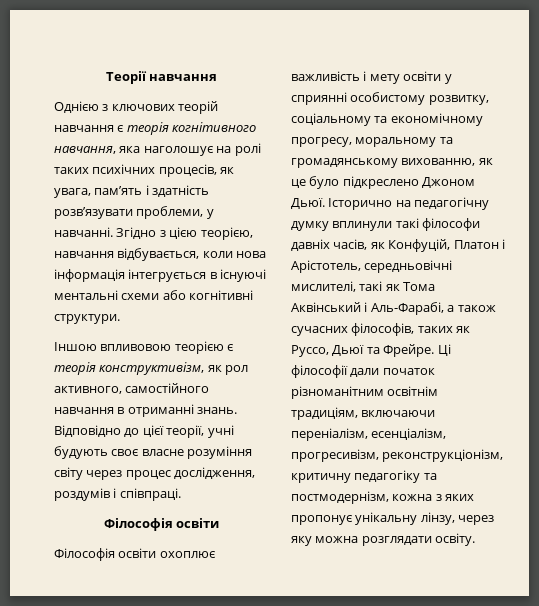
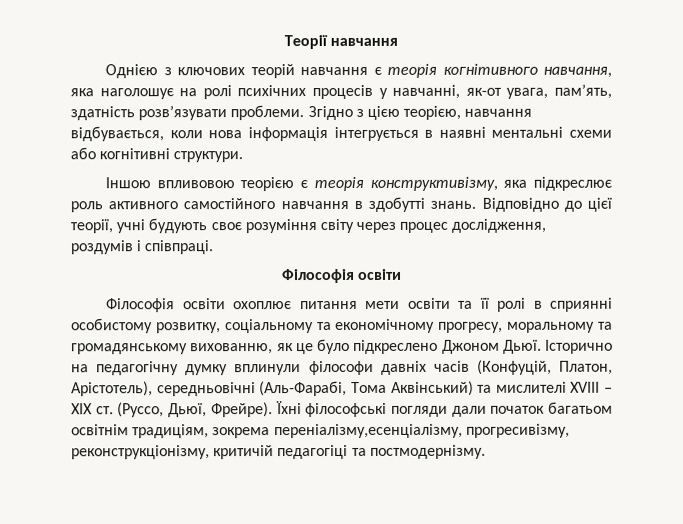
- Однією з ключових теорій навчання є теорія когнітивного навчання, яка наголошує на ролі таких психічних процесів, як увага, пам’ять і здатність розв’язувати проблеми, у навчанні.
+ Однією з ключових теорій навчання є теорія когнітивного навчання, яка наголошує на ролі психічних процесів у навчанні, як-от увага, пам’ять, здатність розв’язувати проблеми.
- Згідно з цією теорією, навчання відбувається, коли нова інформація інтегрується в існуючі ментальні схеми або когнітивні структури.
+ Згідно з цією теорією, навчання відбувається, коли нова інформація інтегрується в наявні ментальні схеми або когнітивні структури.
- Іншою впливовою теорією є теорія конструктивізм, як рол активного, самостійного навчання в отриманні знань.
+ Іншою впливовою теорією є теорія конструктивізму, яка підкреслює роль активного самостійного навчання в здобутті знань.
- Відповідно до цієї теорії, учні будують своє власне розуміння світу через процес дослідження, роздумів і співпраці.
+ Відповідно до цієї теорії, учні будують своє розуміння світу через процес дослідження, роздумів і співпраці.
- Філософія освіти охоплює важливість і мету освіти у сприянні особистому розвитку, соціальному та економічному прогресу, моральному та громадянському вихованню, як це було підкреслено Джоном Дьюї.
+ Філософія освіти охоплює питання мети освіти та її ролі в сприянні особистому розвитку, соціальному та економічному прогресу, моральному та громадянському вихованню, як це було підкреслено Джоном Дьюї.
- Історично на педагогічну думку вплинули такі філософи давніх часів, як Конфуцій, Платон і Арістотель, середньовічні мислителі, такі як Тома Аквінський і Аль-Фарабі, а також сучасних філософів, таких як Руссо, Дьюї та Фрейре. Ці філософії дали початок різноманітним освітнім традиціям, включаючи переніалізм, есенціалізм, прогресивізм, реконструкціонізм, критичну педагогіку та постмодернізм, кожна з яких пропонує унікальну лінзу, через яку можна розглядати освіту.
+ Історично на педагогічну думку вплинули філософи давніх часів (Конфуцій, Платон, Арістотель), середньовічні (Аль-Фарабі, Тома Аквінський) та мислителі XVIII – XIX ст. (Руссо, Дьюї, Фрейре). Їхні філософські погляди дали початок багатьом освітнім традиціям, зокрема переніалізму,есенціалізму, прогресивізму, реконструкціонізму, критичій педагогіці та постмодернізму.

